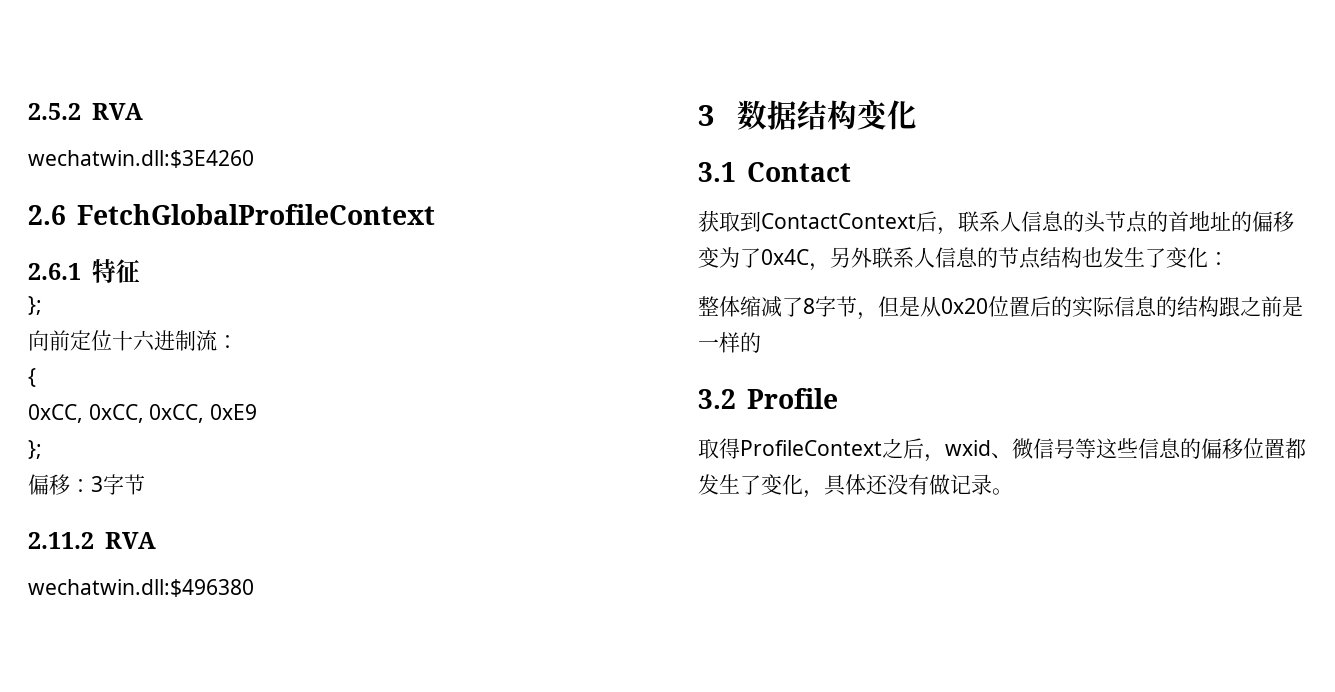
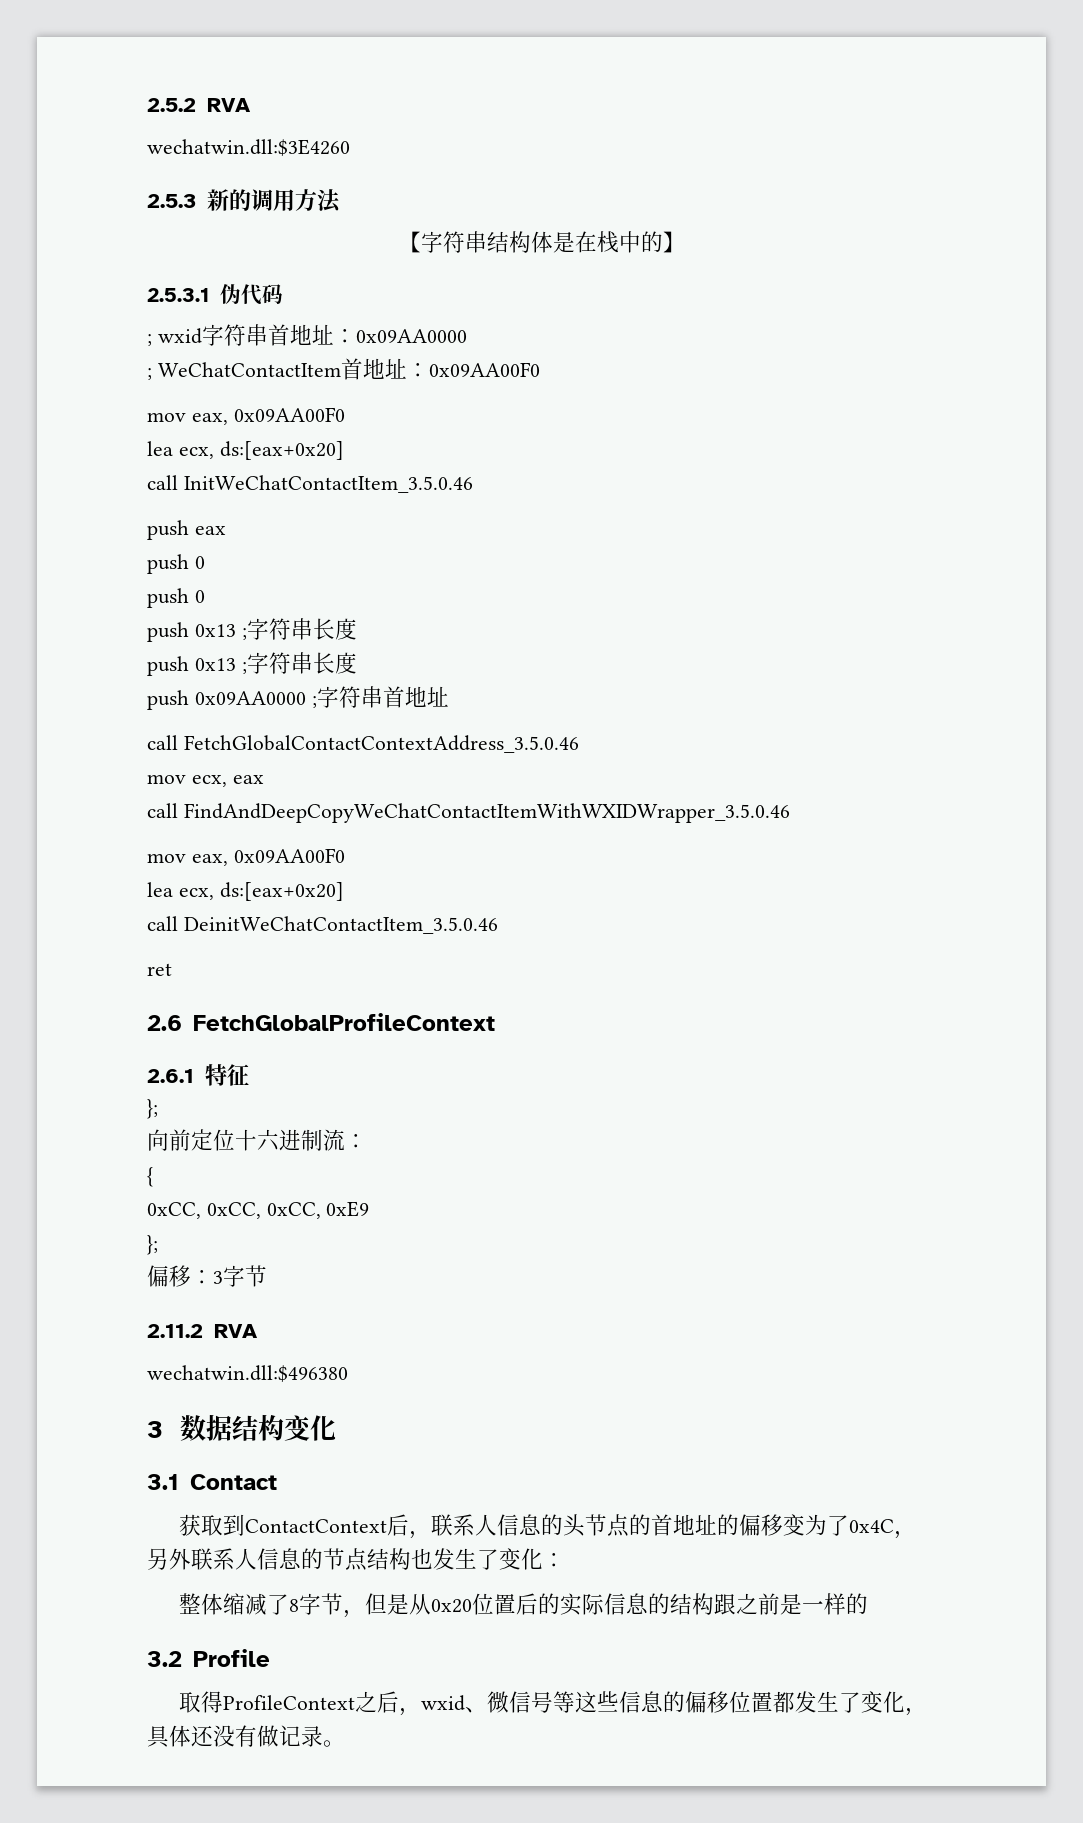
+ 2.5.3新的调用方法
+ 【字符串结构体是在栈中的】
+ 2.5.3.1伪代码
+ ; wxid字符串首地址：0x09AA0000
+ ; WeChatContactItem首地址：0x09AA00F0
+ mov eax, 0x09AA00F0
+ lea ecx, ds:[eax+0x20]
+ call InitWeChatContactItem_3.5.0.46
+ push eax
+ push 0
+ push 0
+ push 0x13 ;字符串长度
+ push 0x13 ;字符串长度
+ push 0x09AA0000 ;字符串首地址
+ call FetchGlobalContactContextAddress_3.5.0.46
+ mov ecx, eax
+ call FindAndDeepCopyWeChatContactItemWithWXIDWrapper_3.5.0.46
+ mov eax, 0x09AA00F0
+ lea ecx, ds:[eax+0x20]
+ call DeinitWeChatContactItem_3.5.0.46
+ ret

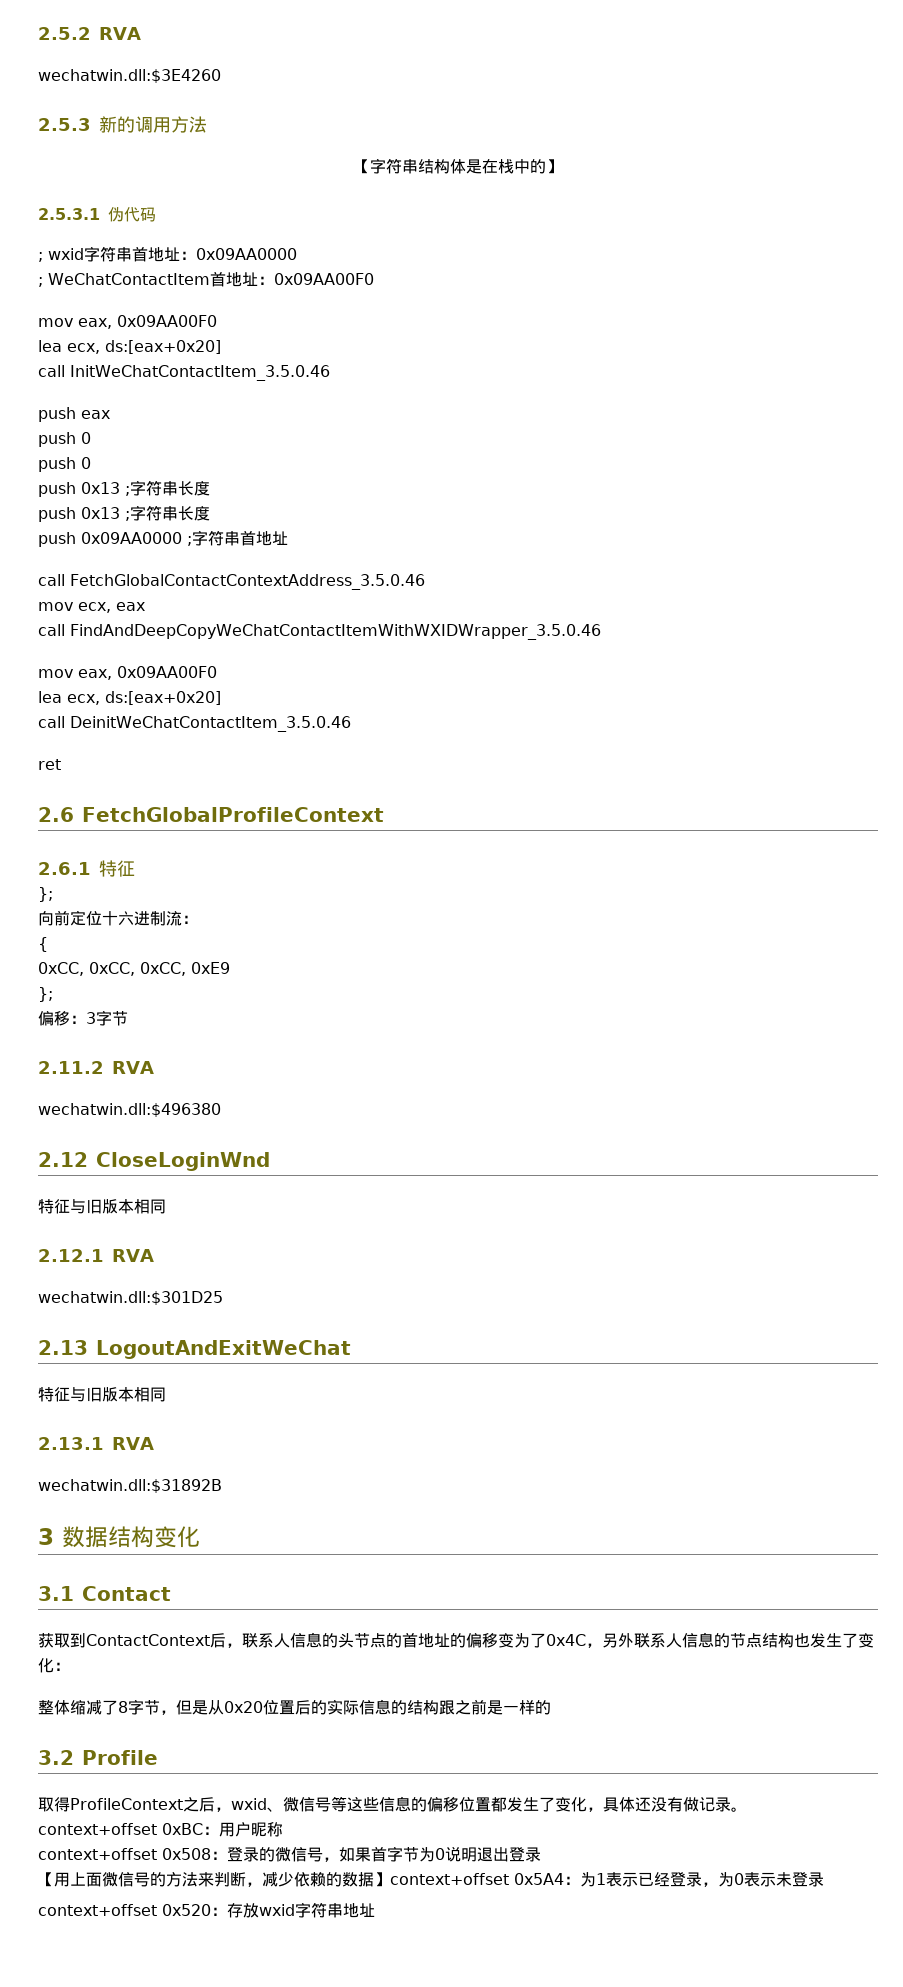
+ 2.12 CloseLoginWnd
+ 特征与旧版本相同
+ 2.12.1 RVA
+ wechatwin.dll:$301D25
+ 2.13 LogoutAndExitWeChat
+ 特征与旧版本相同
+ 2.13.1 RVA
+ wechatwin.dll:$31892B
+ context+offset 0xBC：用户昵称
+ context+offset 0x508：登录的微信号，如果首字节为0说明退出登录
+ 【用上面微信号的方法来判断，减少依赖的数据】context+offset 0x5A4：为1表示已经登录，为0表示未登录
+ context+offset 0x520：存放wxid字符串地址

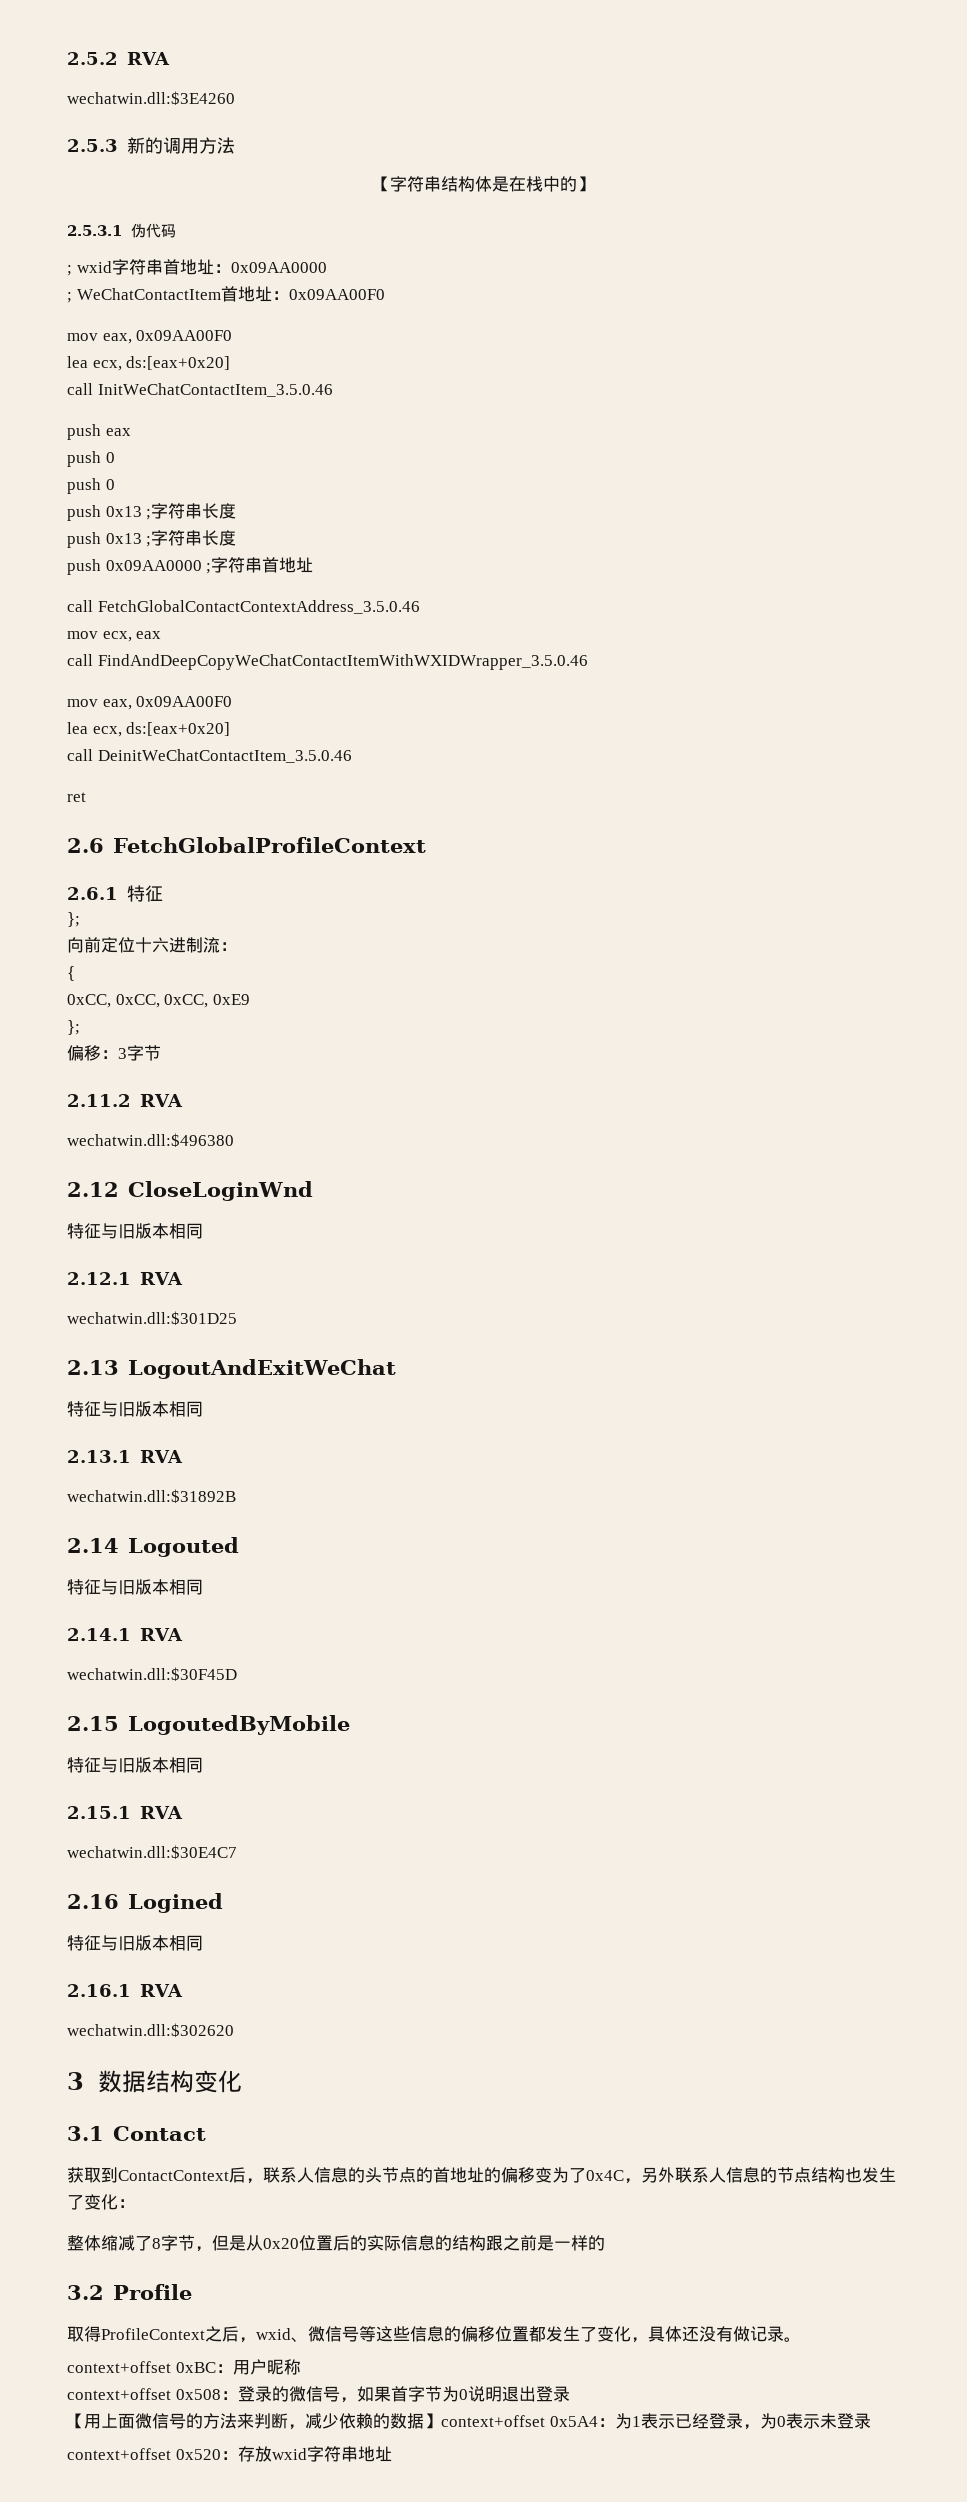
+ 2.14 Logouted
+ 特征与旧版本相同
+ 2.14.1 RVA
+ wechatwin.dll:$30F45D
+ 2.15 LogoutedByMobile
+ 特征与旧版本相同
+ 2.15.1 RVA
+ wechatwin.dll:$30E4C7
+ 2.16 Logined
+ 特征与旧版本相同
+ 2.16.1 RVA
+ wechatwin.dll:$302620

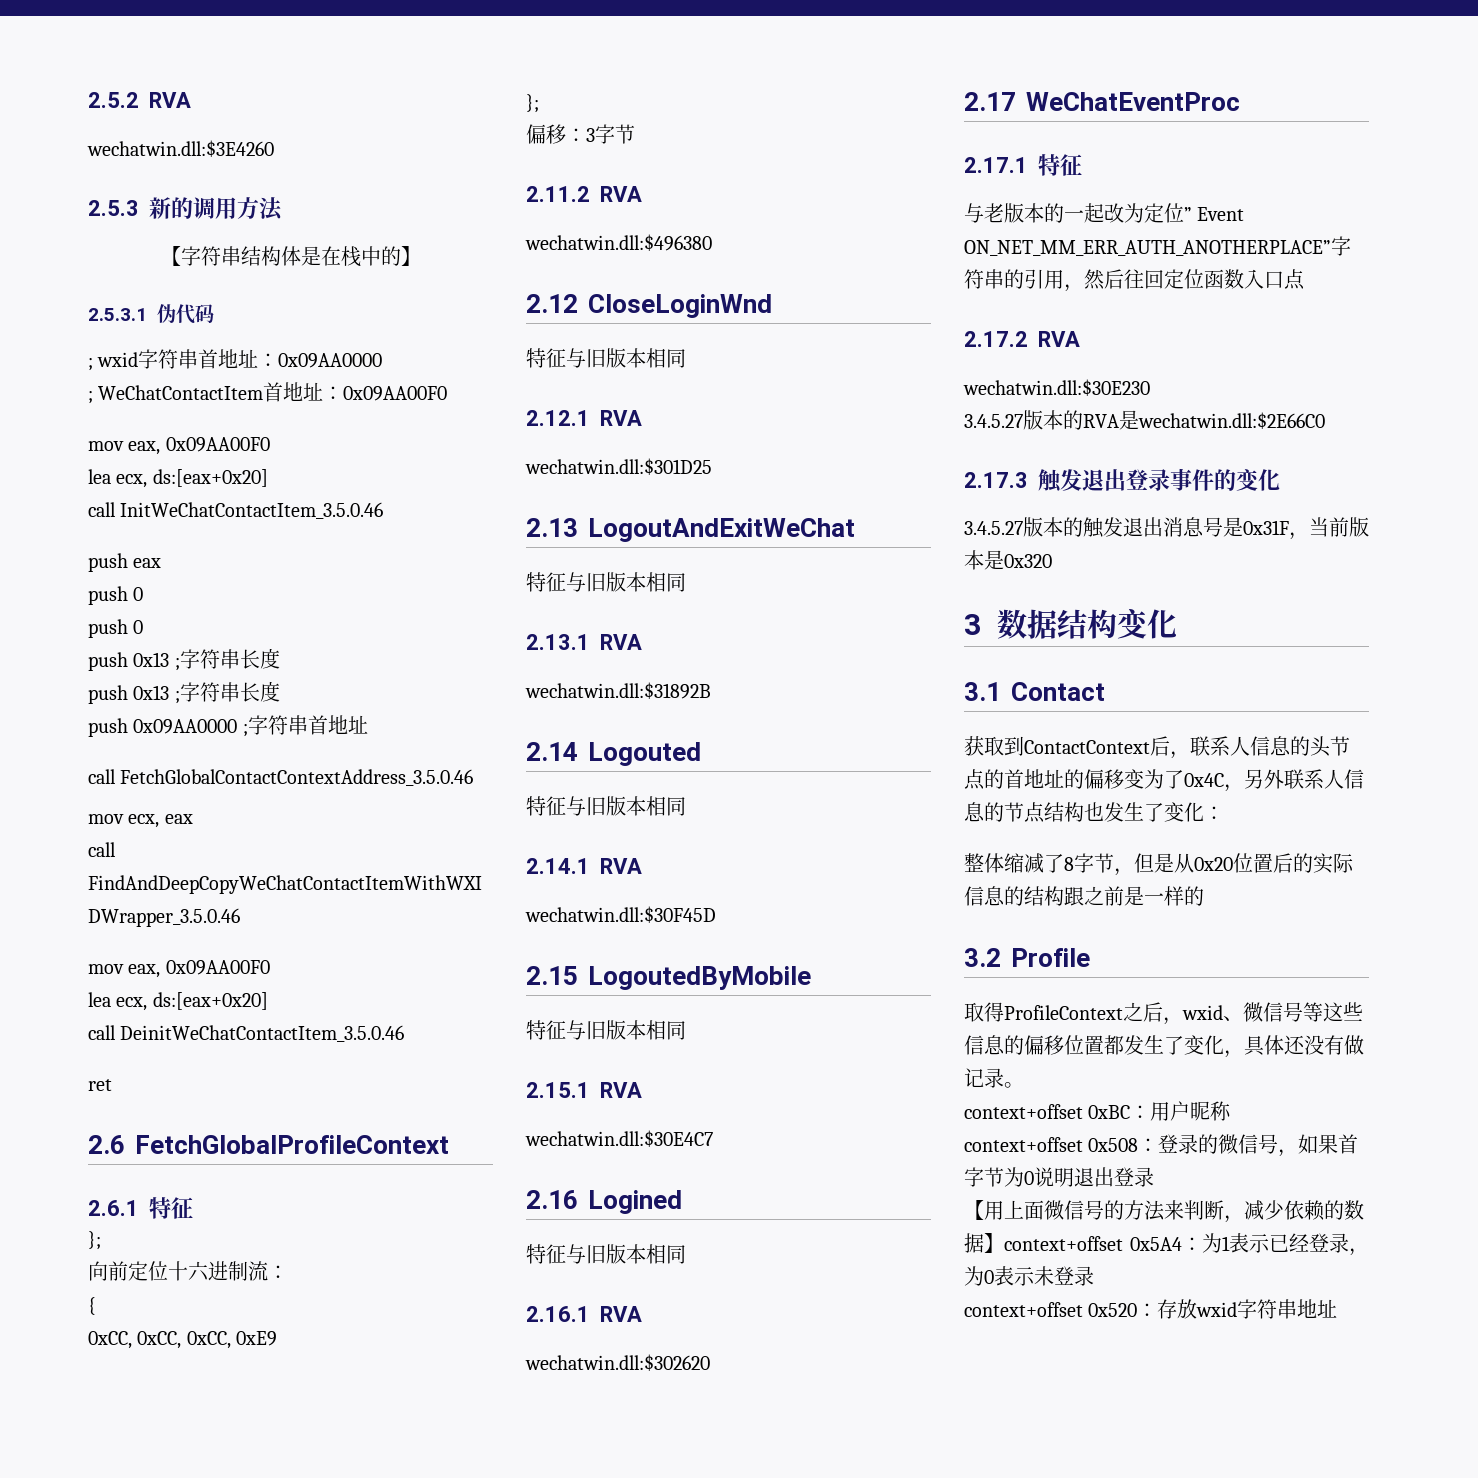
+ 2.17 WeChatEventProc
+ 2.17.1特征
+ 与老版本的一起改为定位” Event ON_NET_MM_ERR_AUTH_ANOTHERPLACE”字符串的引用，然后往回定位函数入口点
+ 2.17.2 RVA
+ wechatwin.dll:$30E230
+ 3.4.5.27版本的RVA是wechatwin.dll:$2E66C0
+ 2.17.3触发退出登录事件的变化
+ 3.4.5.27版本的触发退出消息号是0x31F，当前版本是0x320

